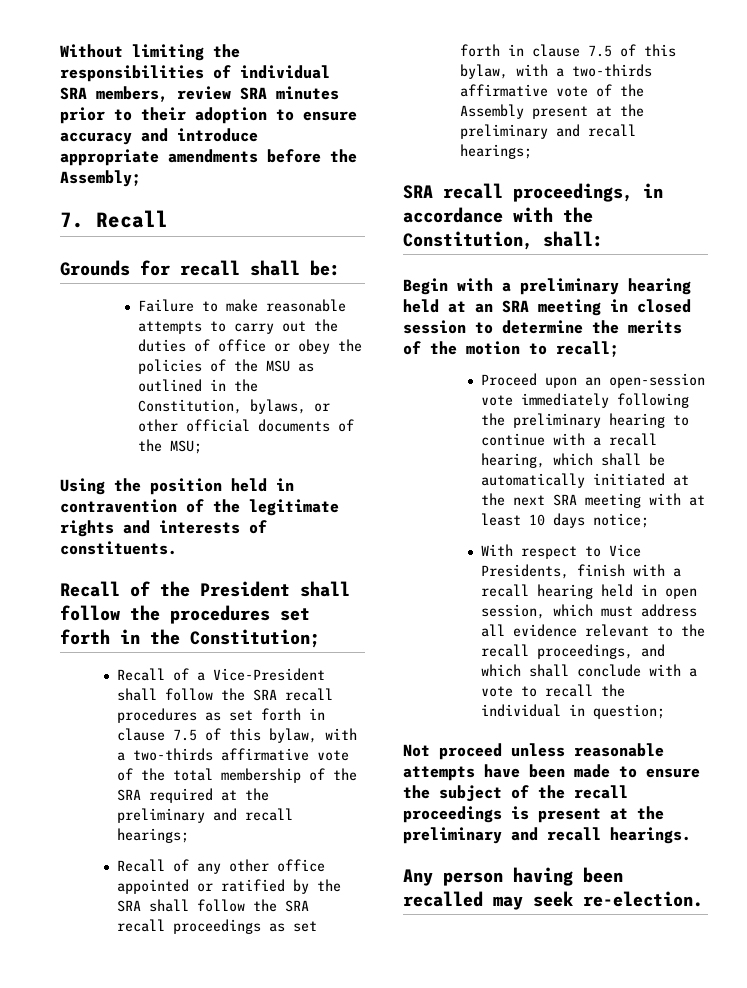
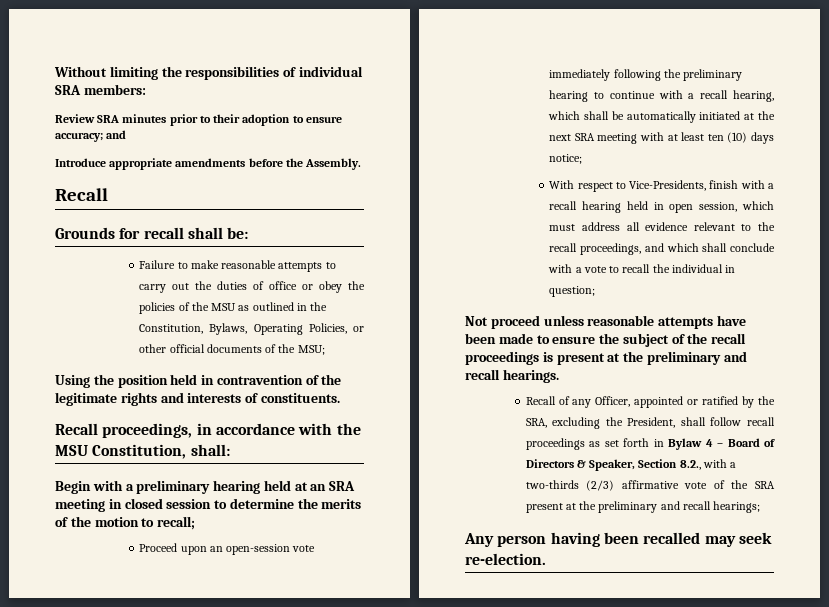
- Without limiting the responsibilities of individual SRA members, review SRA minutes prior to their adoption to ensure accuracy and introduce appropriate amendments before the Assembly;
- 7. Recall
+ Without limiting the responsibilities of individual SRA members:
+ Review SRA minutes prior to their adoption to ensure accuracy; and
+ Introduce appropriate amendments before the Assembly.
+ Recall
- Failure to make reasonable attempts to carry out the duties of office or obey the policies of the MSU as outlined in the Constitution, bylaws, or other official documents of the MSU;
+ Failure to make reasonable attempts to carry out the duties of office or obey the policies of the MSU as outlined in the Constitution, Bylaws, Operating Policies, or other official documents of the MSU;
- Recall of the President shall follow the procedures set forth in the Constitution;
- Recall of a Vice-President shall follow the SRA recall procedures as set forth in clause 7.5 of this bylaw, with a two-thirds affirmative vote of the total membership of the SRA required at the preliminary and recall hearings;
- Recall of any other office appointed or ratified by the SRA shall follow the SRA recall proceedings as set forth in clause 7.5 of this bylaw, with a two-thirds affirmative vote of the Assembly present at the preliminary and recall hearings;
- SRA recall proceedings, in accordance with the Constitution, shall:
+ Recall proceedings, in accordance with the MSU Constitution, shall:
- Proceed upon an open-session vote immediately following the preliminary hearing to continue with a recall hearing, which shall be automatically initiated at the next SRA meeting with at least 10 days notice;
+ Proceed upon an open-session vote immediately following the preliminary hearing to continue with a recall hearing, which shall be automatically initiated at the next SRA meeting with at least ten (10) days notice;
- With respect to Vice Presidents, finish with a recall hearing held in open session, which must address all evidence relevant to the recall proceedings, and which shall conclude with a vote to recall the individual in question;
+ With respect to Vice-Presidents, finish with a recall hearing held in open session, which must address all evidence relevant to the recall proceedings, and which shall conclude with a vote to recall the individual in question;
+ Recall of any Officer, appointed or ratified by the SRA, excluding the President, shall follow recall proceedings as set forth in Bylaw 4 – Board of Directors & Speaker, Section 8.2., with a two-thirds (2/3) affirmative vote of the SRA present at the preliminary and recall hearings;

